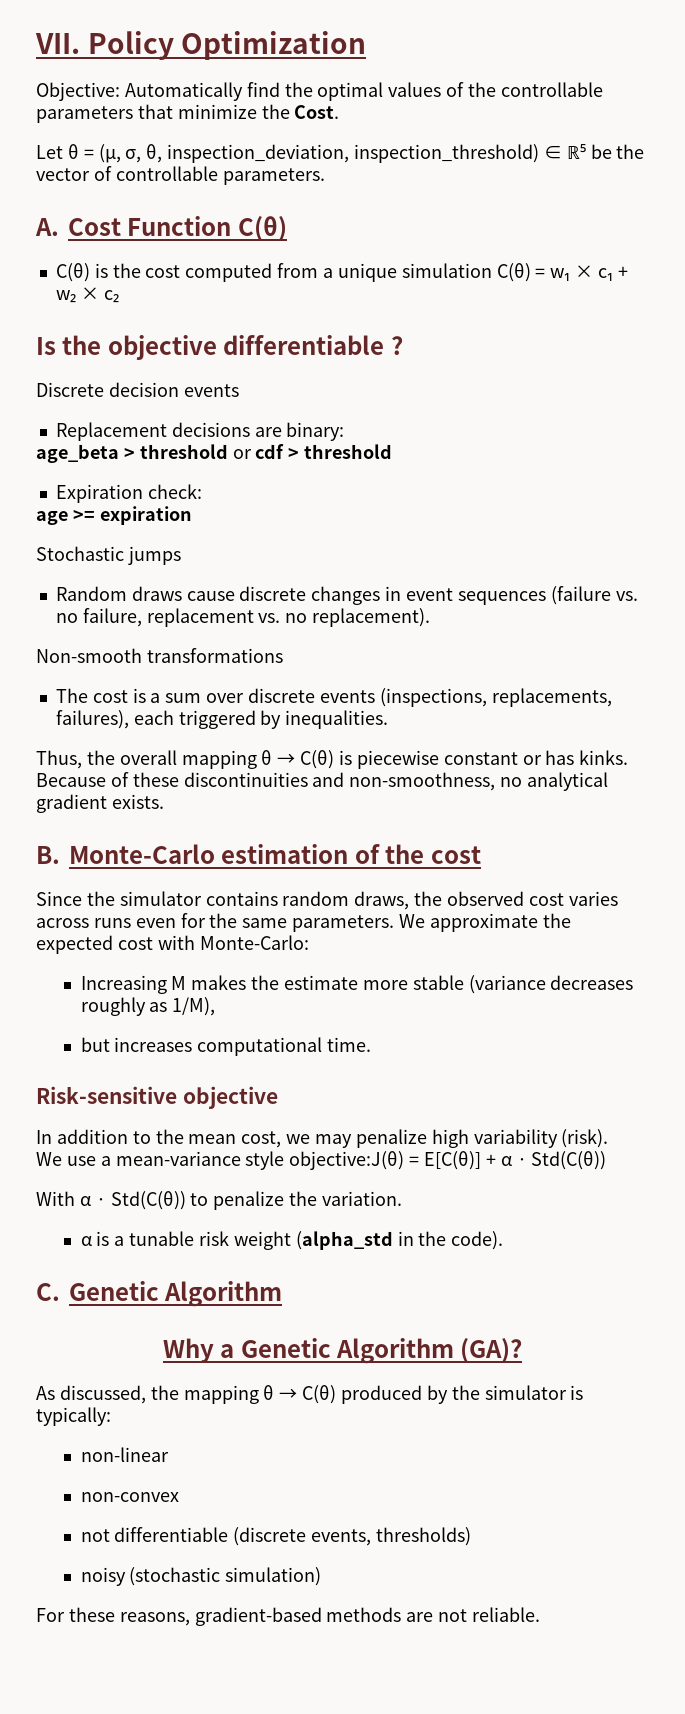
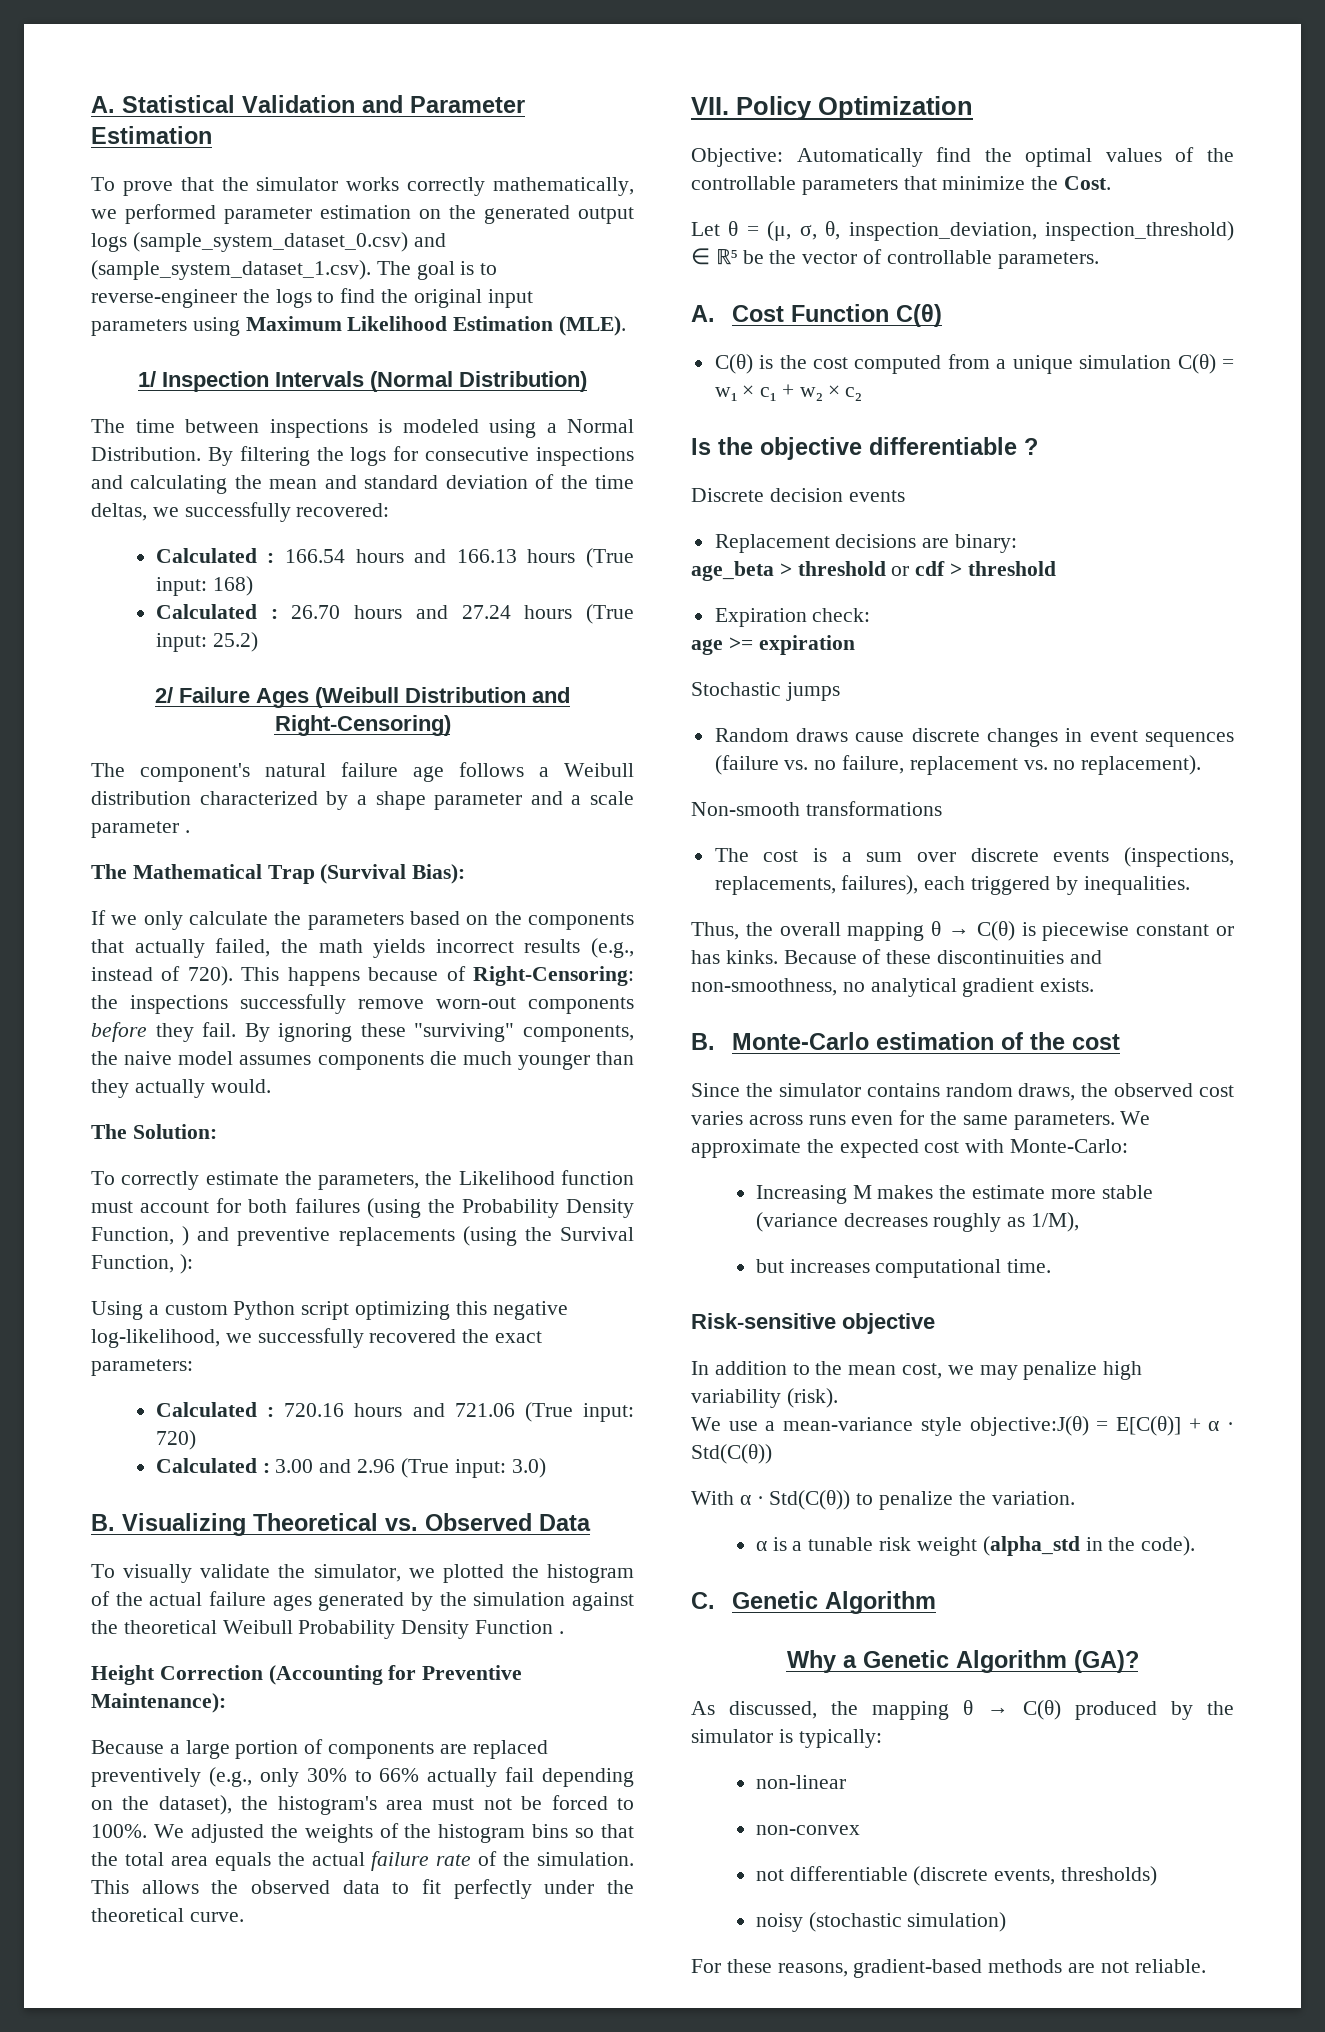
+ A. Statistical Validation and Parameter Estimation
+ To prove that the simulator works correctly mathematically, we performed parameter estimation on the generated output logs (sample_system_dataset_0.csv) and (sample_system_dataset_1.csv). The goal is to reverse-engineer the logs to find the original input parameters using Maximum Likelihood Estimation (MLE).
+ 1/ Inspection Intervals (Normal Distribution)
+ The time between inspections is modeled using a Normal Distribution. By filtering the logs for consecutive inspections and calculating the mean and standard deviation of the time deltas, we successfully recovered:
+ Calculated : 166.54 hours and 166.13 hours (True input: 168)
+ Calculated : 26.70 hours and 27.24 hours (True input: 25.2)
+ 2/ Failure Ages (Weibull Distribution and Right-Censoring)
+ The component's natural failure age follows a Weibull distribution characterized by a shape parameter and a scale parameter .
+ The Mathematical Trap (Survival Bias):
+ If we only calculate the parameters based on the components that actually failed, the math yields incorrect results (e.g., instead of 720). This happens because of Right-Censoring: the inspections successfully remove worn-out components before they fail. By ignoring these "surviving" components, the naive model assumes components die much younger than they actually would.
+ The Solution:
+ To correctly estimate the parameters, the Likelihood function must account for both failures (using the Probability Density Function, ) and preventive replacements (using the Survival Function, ):
+ Using a custom Python script optimizing this negative log-likelihood, we successfully recovered the exact parameters:
+ Calculated : 720.16 hours and 721.06 (True input: 720)
+ Calculated : 3.00 and 2.96 (True input: 3.0)
+ B. Visualizing Theoretical vs. Observed Data
+ To visually validate the simulator, we plotted the histogram of the actual failure ages generated by the simulation against the theoretical Weibull Probability Density Function .
+ Height Correction (Accounting for Preventive Maintenance):
+ Because a large portion of components are replaced preventively (e.g., only 30% to 66% actually fail depending on the dataset), the histogram's area must not be forced to 100%. We adjusted the weights of the histogram bins so that the total area equals the actual failure rate of the simulation. This allows the observed data to fit perfectly under the theoretical curve.

